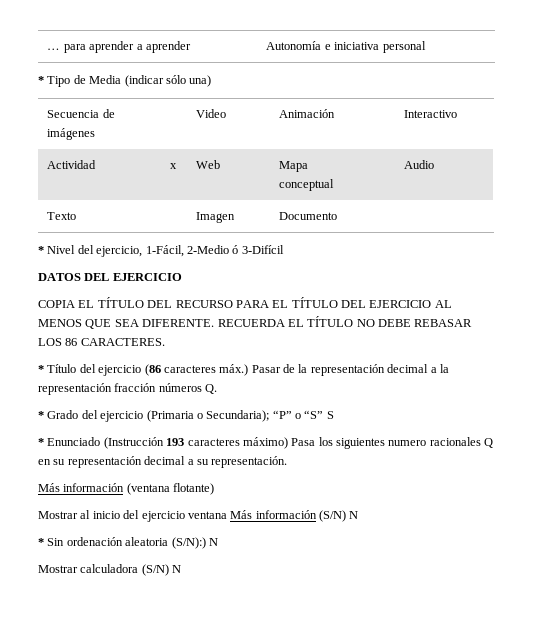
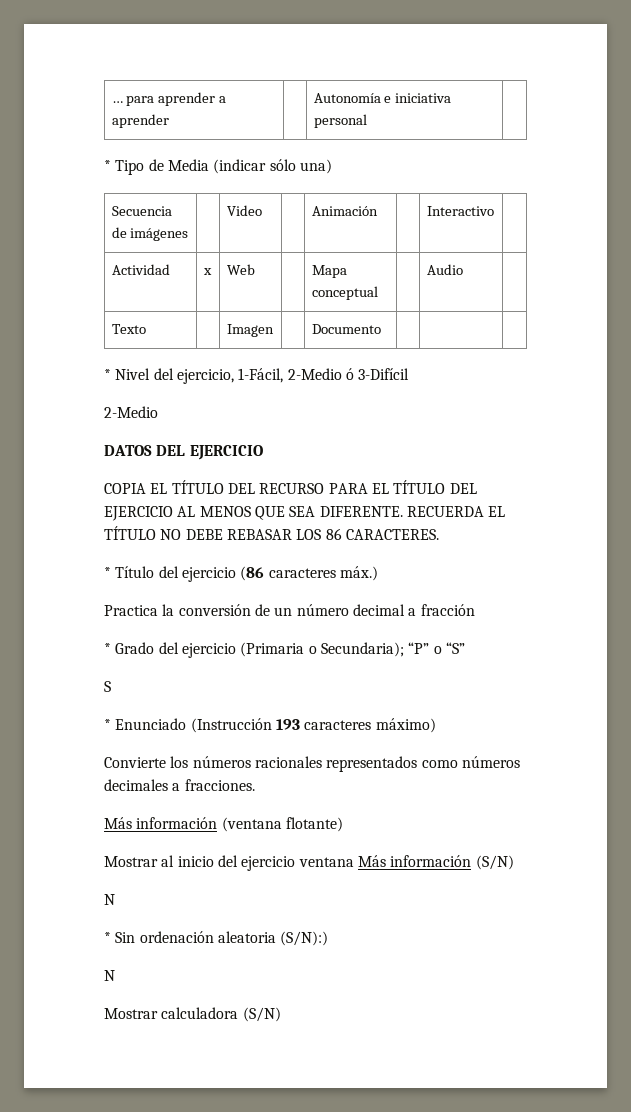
  * Nivel del ejercicio, 1-Fácil, 2-Medio ó 3-Difícil
+ 2-Medio
- * Título del ejercicio (86 caracteres máx.) Pasar de la representación decimal a la representación fracción números Q.
+ * Título del ejercicio (86 caracteres máx.)
+ Practica la conversión de un número decimal a fracción
- * Grado del ejercicio (Primaria o Secundaria); “P” o “S” S
+ * Grado del ejercicio (Primaria o Secundaria); “P” o “S”
+ S
- * Enunciado (Instrucción 193 caracteres máximo) Pasa los siguientes numero racionales Q en su representación decimal a su representación.
+ * Enunciado (Instrucción 193 caracteres máximo)
+ Convierte los números racionales representados como números decimales a fracciones.
- Mostrar al inicio del ejercicio ventana Más información (S/N) N
+ Mostrar al inicio del ejercicio ventana Más información (S/N)
+ N
- * Sin ordenación aleatoria (S/N):) N
+ * Sin ordenación aleatoria (S/N):)
+ N
- Mostrar calculadora (S/N) N
+ Mostrar calculadora (S/N)

